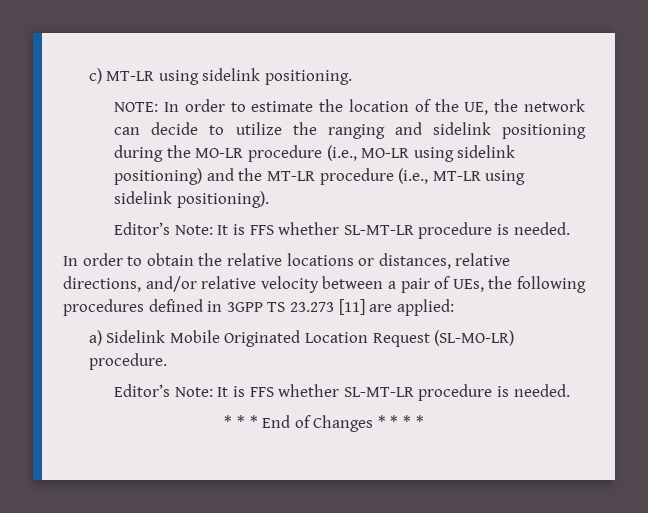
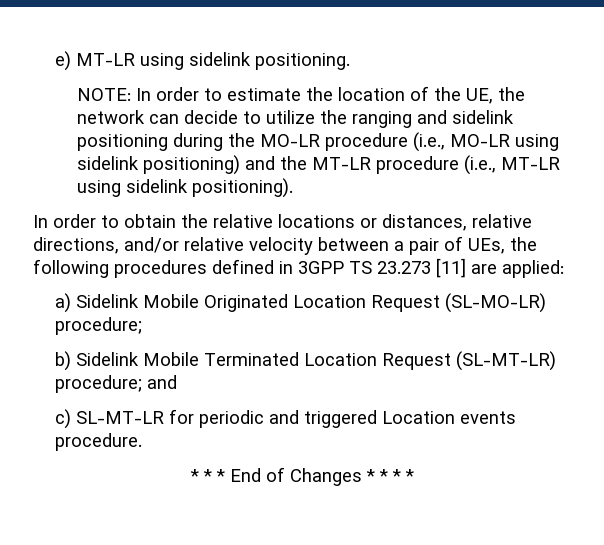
- c) MT-LR using sidelink positioning.
+ e) MT-LR using sidelink positioning.
  NOTE: In order to estimate the location of the UE, the network can decide to utilize the ranging and sidelink positioning during the MO-LR procedure (i.e., MO-LR using sidelink positioning) and the MT-LR procedure (i.e., MT-LR using sidelink positioning).
- Editor’s Note: It is FFS whether SL-MT-LR procedure is needed.
- a) Sidelink Mobile Originated Location Request (SL-MO-LR) procedure.
- Editor’s Note: It is FFS whether SL-MT-LR procedure is needed.
+ a) Sidelink Mobile Originated Location Request (SL-MO-LR) procedure;
+ b) Sidelink Mobile Terminated Location Request (SL-MT-LR) procedure; and
+ c) SL-MT-LR for periodic and triggered Location events procedure.

